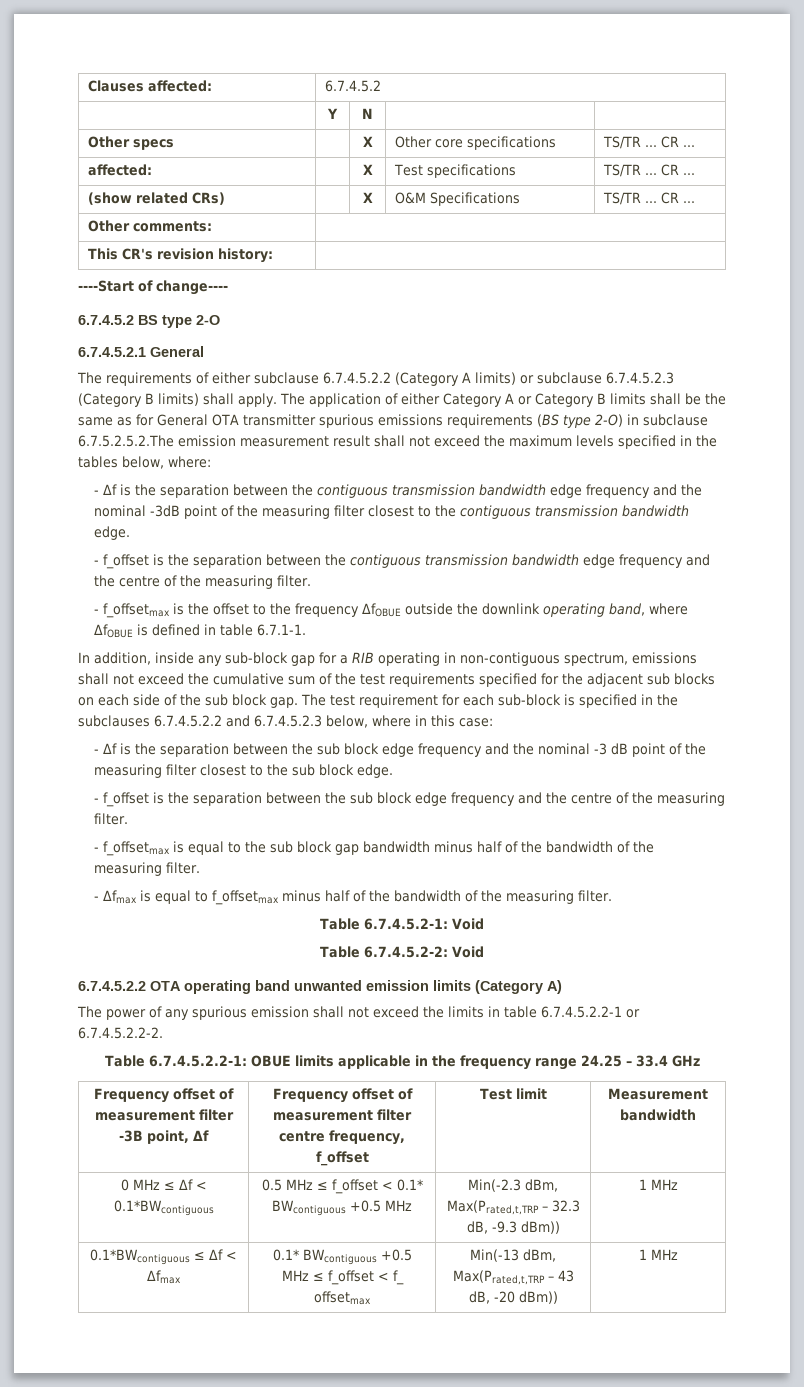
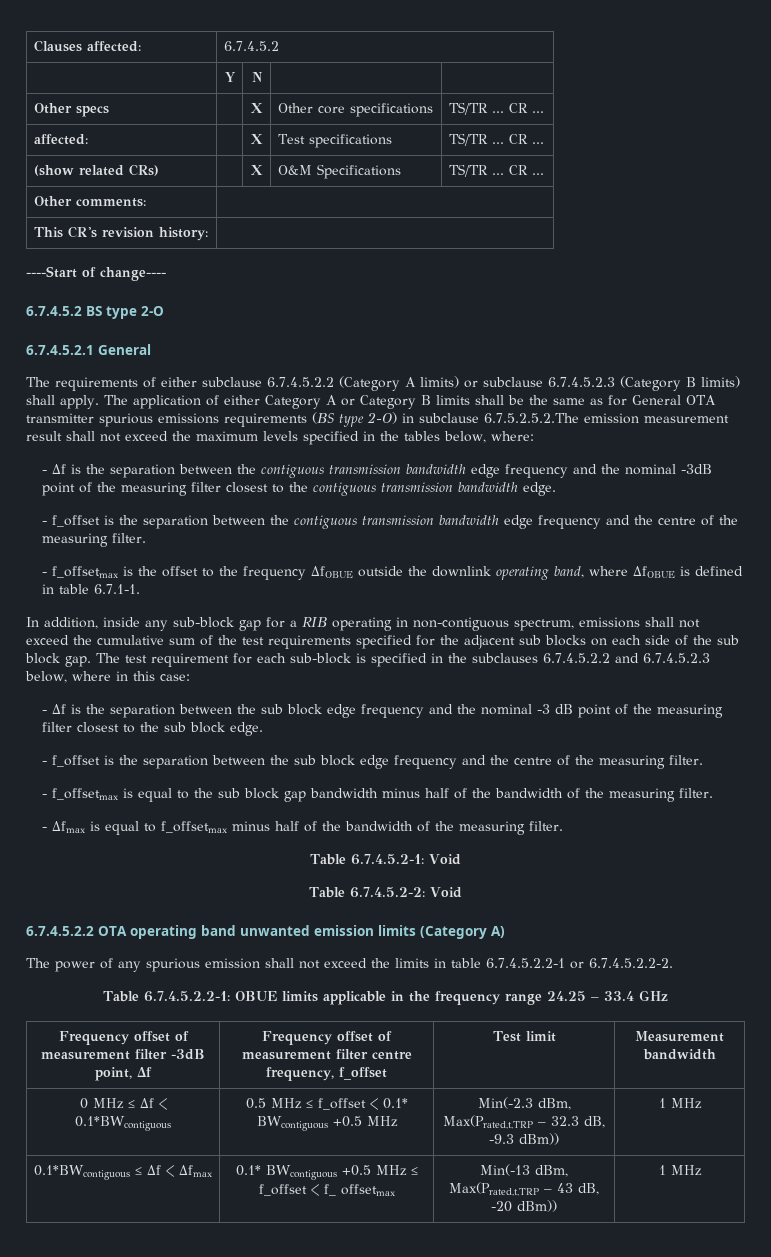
- Frequency offset of measurement filter -3B point, Δf | Frequency offset of measurement filter centre frequency, f_offset | Test limit | Measurement bandwidth
+ Frequency offset of measurement filter -3dB point, Δf | Frequency offset of measurement filter centre frequency, f_offset | Test limit | Measurement bandwidth

